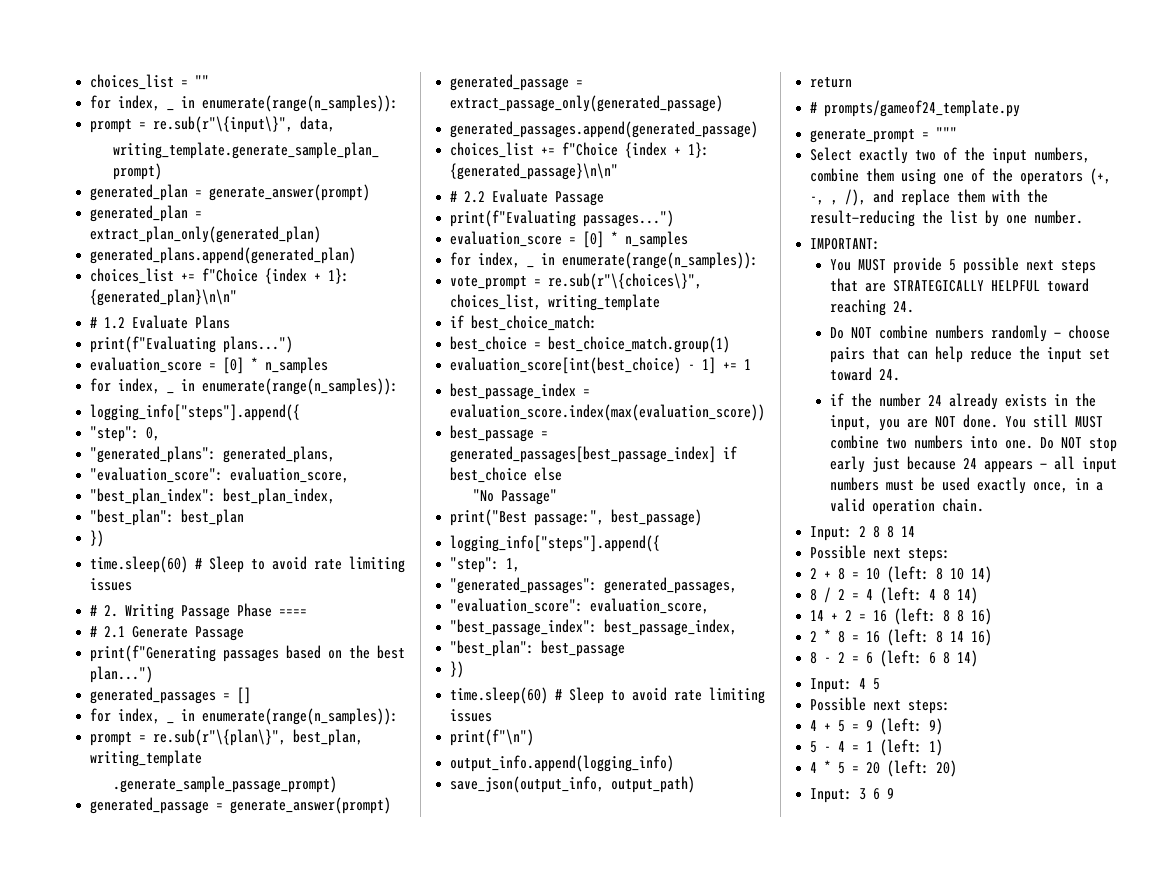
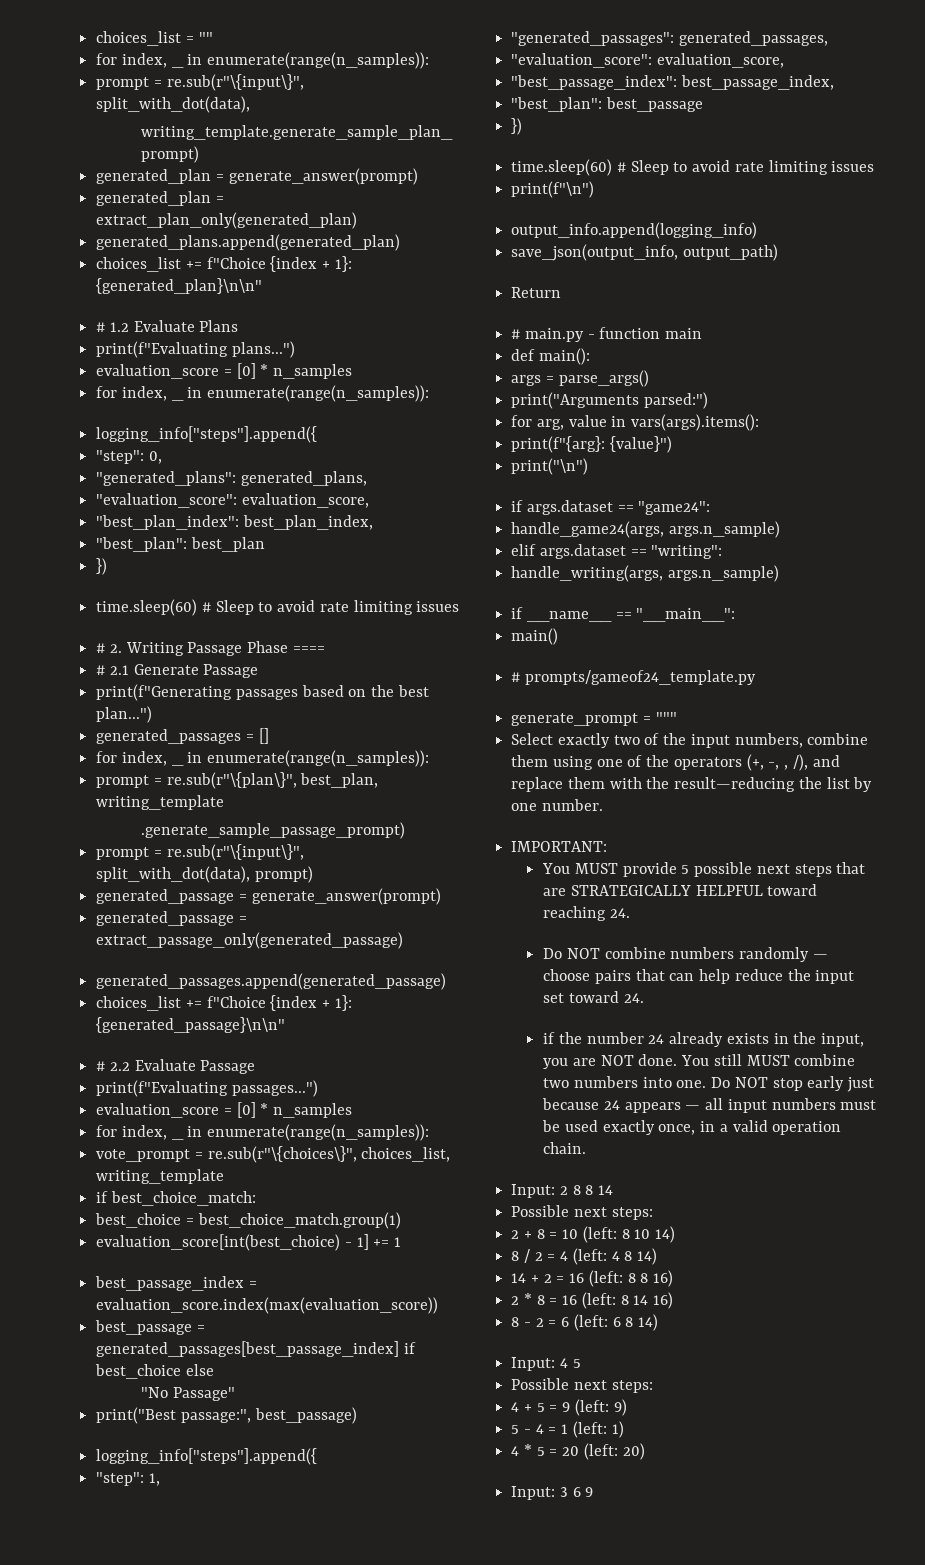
  choices_list = ""
  for index, _ in enumerate(range(n_samples)):
- prompt = re.sub(r"\{input\}", data,
+ prompt = re.sub(r"\{input\}", split_with_dot(data),
+ prompt = re.sub(r"\{input\}", split_with_dot(data), prompt)
- return
+ Return
+ # main.py - function main
+ def main():
+ args = parse_args()
+ print("Arguments parsed:")
+ for arg, value in vars(args).items():
+ print(f"{arg}: {value}")
+ print("\n")
+ if args.dataset == "game24":
+ handle_game24(args, args.n_sample)
+ elif args.dataset == "writing":
+ handle_writing(args, args.n_sample)
+ if __name__ == "__main__":
+ main()

